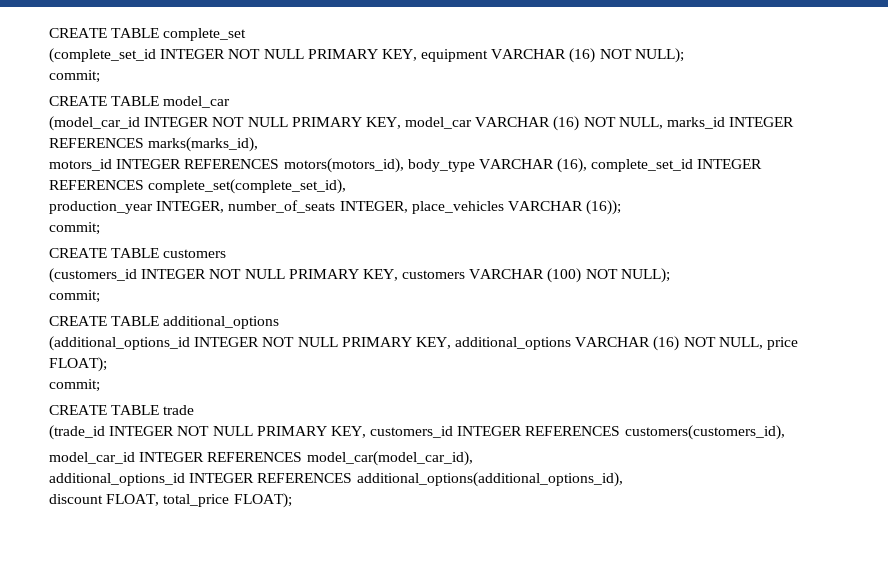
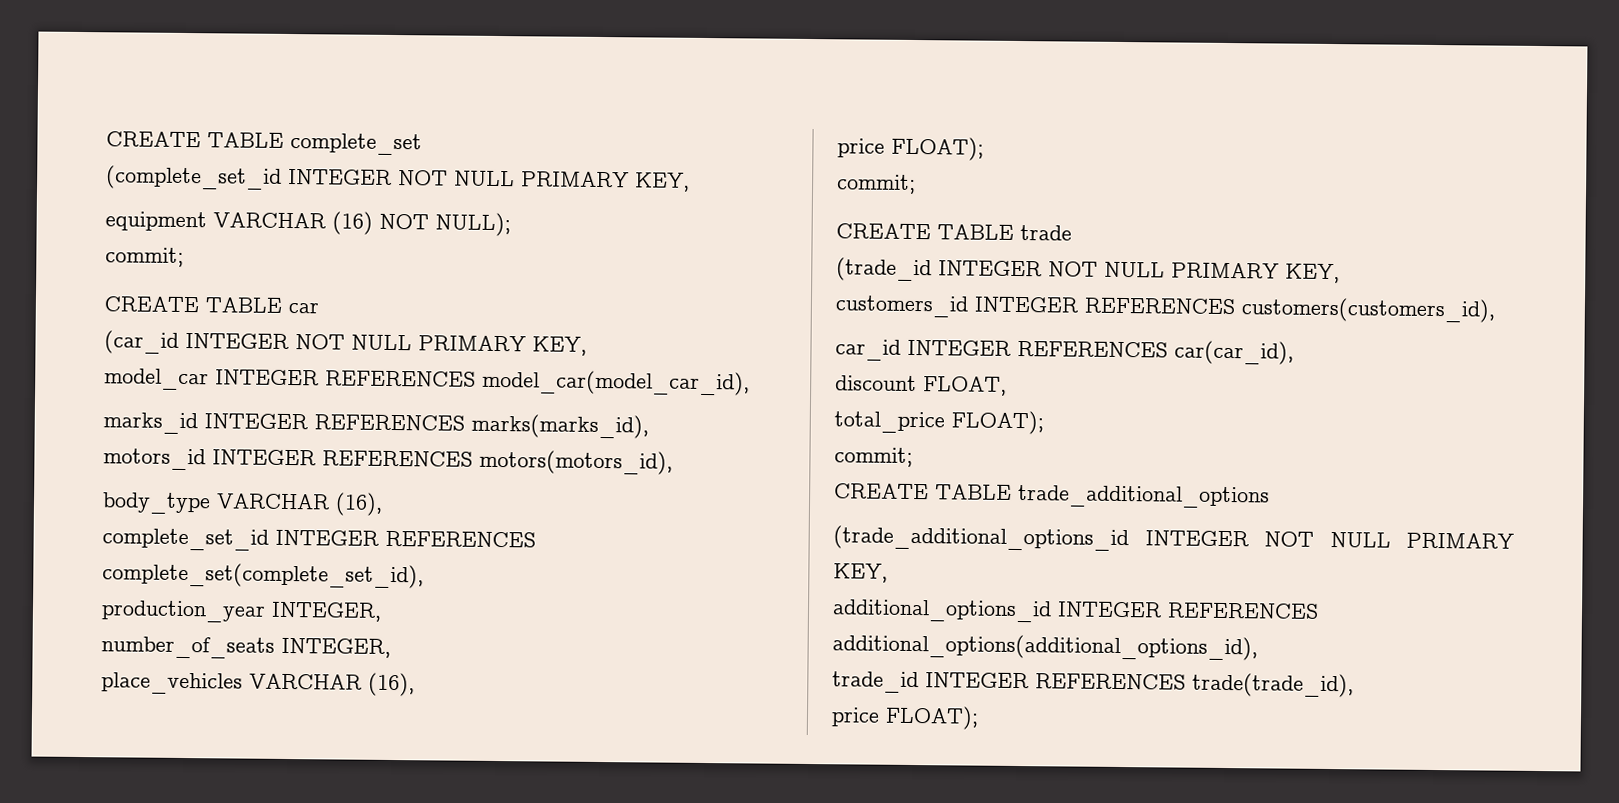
- (complete_set_id INTEGER NOT NULL PRIMARY KEY, equipment VARCHAR (16) NOT NULL);
+ (complete_set_id INTEGER NOT NULL PRIMARY KEY,
+ equipment VARCHAR (16) NOT NULL);
- CREATE TABLE model_car
- (model_car_id INTEGER NOT NULL PRIMARY KEY, model_car VARCHAR (16) NOT NULL, marks_id INTEGER REFERENCES marks(marks_id),
+ CREATE TABLE car
+ (car_id INTEGER NOT NULL PRIMARY KEY,
+ model_car INTEGER REFERENCES model_car(model_car_id),
+ marks_id INTEGER REFERENCES marks(marks_id),
- motors_id INTEGER REFERENCES motors(motors_id), body_type VARCHAR (16), complete_set_id INTEGER REFERENCES complete_set(complete_set_id),
+ motors_id INTEGER REFERENCES motors(motors_id),
+ body_type VARCHAR (16),
+ complete_set_id INTEGER REFERENCES complete_set(complete_set_id),
- production_year INTEGER, number_of_seats INTEGER, place_vehicles VARCHAR (16));
- commit;
- CREATE TABLE customers
- (customers_id INTEGER NOT NULL PRIMARY KEY, customers VARCHAR (100) NOT NULL);
- commit;
- CREATE TABLE additional_options
- (additional_options_id INTEGER NOT NULL PRIMARY KEY, additional_options VARCHAR (16) NOT NULL, price FLOAT);
+ production_year INTEGER,
+ number_of_seats INTEGER,
+ place_vehicles VARCHAR (16),
+ price FLOAT);
- (trade_id INTEGER NOT NULL PRIMARY KEY, customers_id INTEGER REFERENCES customers(customers_id),
+ (trade_id INTEGER NOT NULL PRIMARY KEY,
+ customers_id INTEGER REFERENCES customers(customers_id),
- model_car_id INTEGER REFERENCES model_car(model_car_id),
+ car_id INTEGER REFERENCES car(car_id),
+ discount FLOAT,
+ total_price FLOAT);
+ commit;
+ CREATE TABLE trade_additional_options
+ (trade_additional_options_id INTEGER NOT NULL PRIMARY KEY,
- discount FLOAT, total_price FLOAT);
+ trade_id INTEGER REFERENCES trade(trade_id),
+ price FLOAT);

